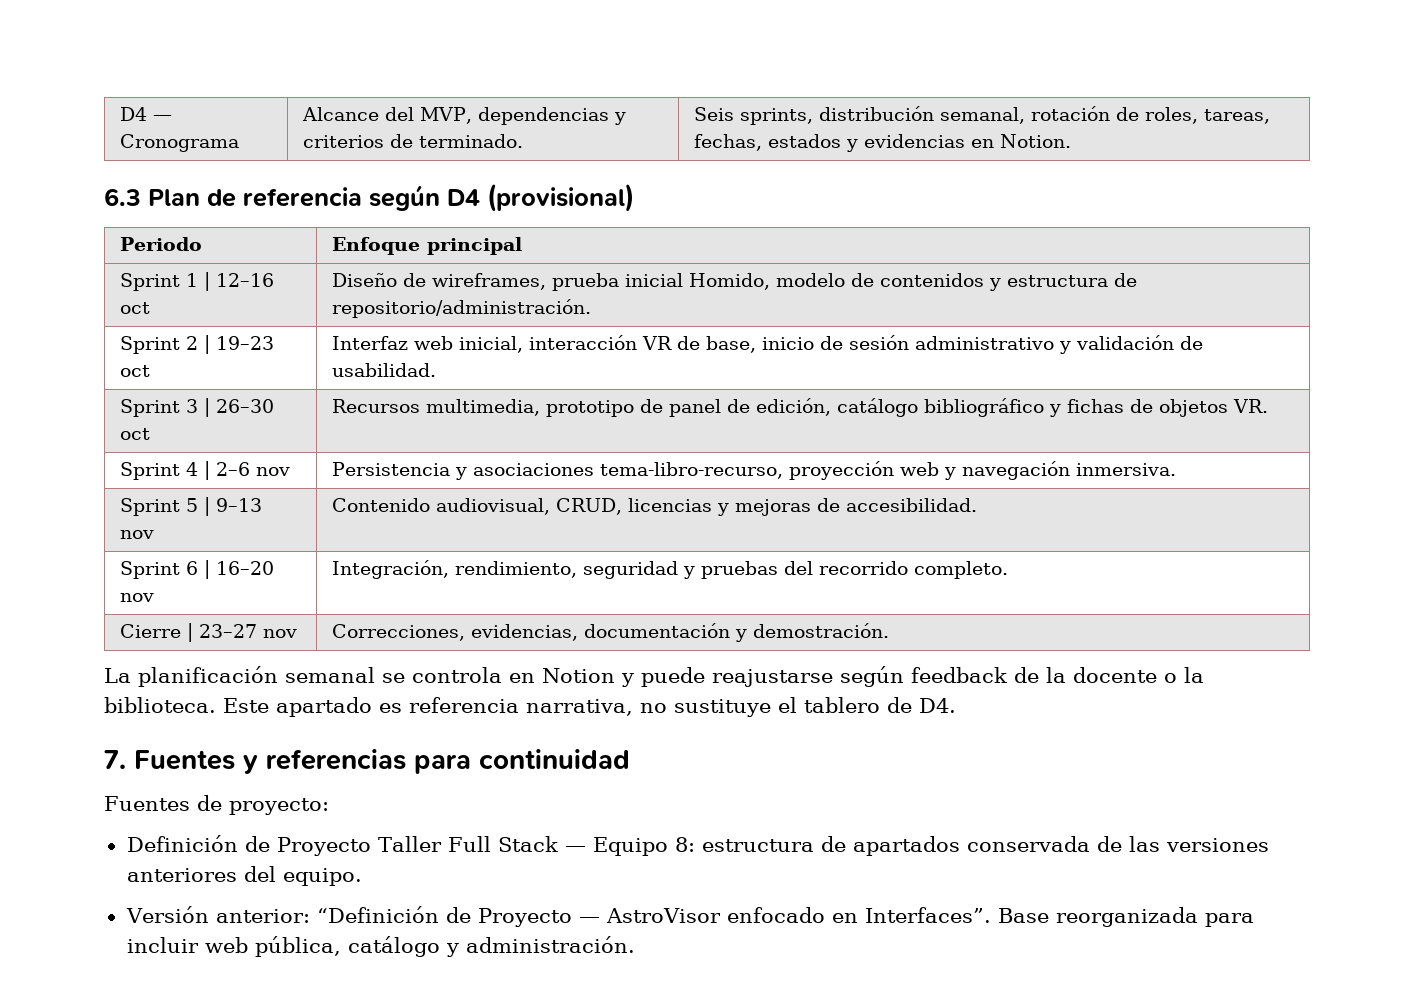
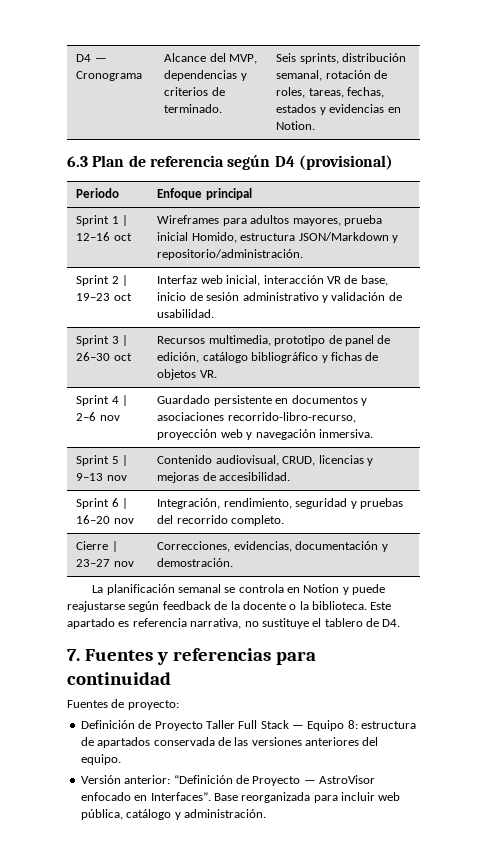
- Sprint 1 | 12–16 oct | Diseño de wireframes, prueba inicial Homido, modelo de contenidos y estructura de repositorio/administración.
+ Sprint 1 | 12–16 oct | Wireframes para adultos mayores, prueba inicial Homido, estructura JSON/Markdown y repositorio/administración.
- Sprint 4 | 2–6 nov | Persistencia y asociaciones tema-libro-recurso, proyección web y navegación inmersiva.
+ Sprint 4 | 2–6 nov | Guardado persistente en documentos y asociaciones recorrido-libro-recurso, proyección web y navegación inmersiva.

